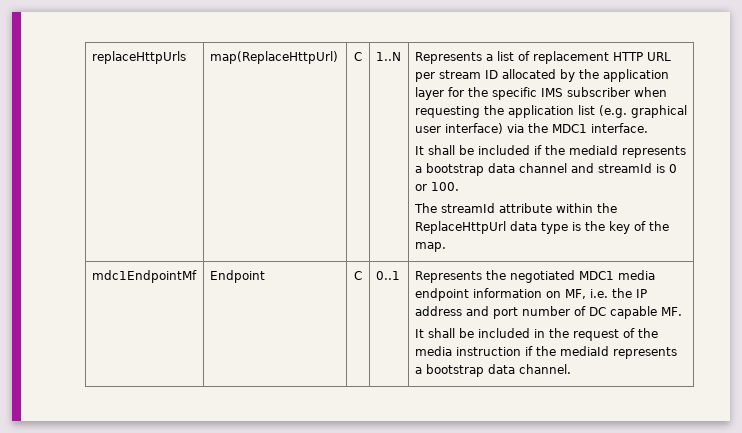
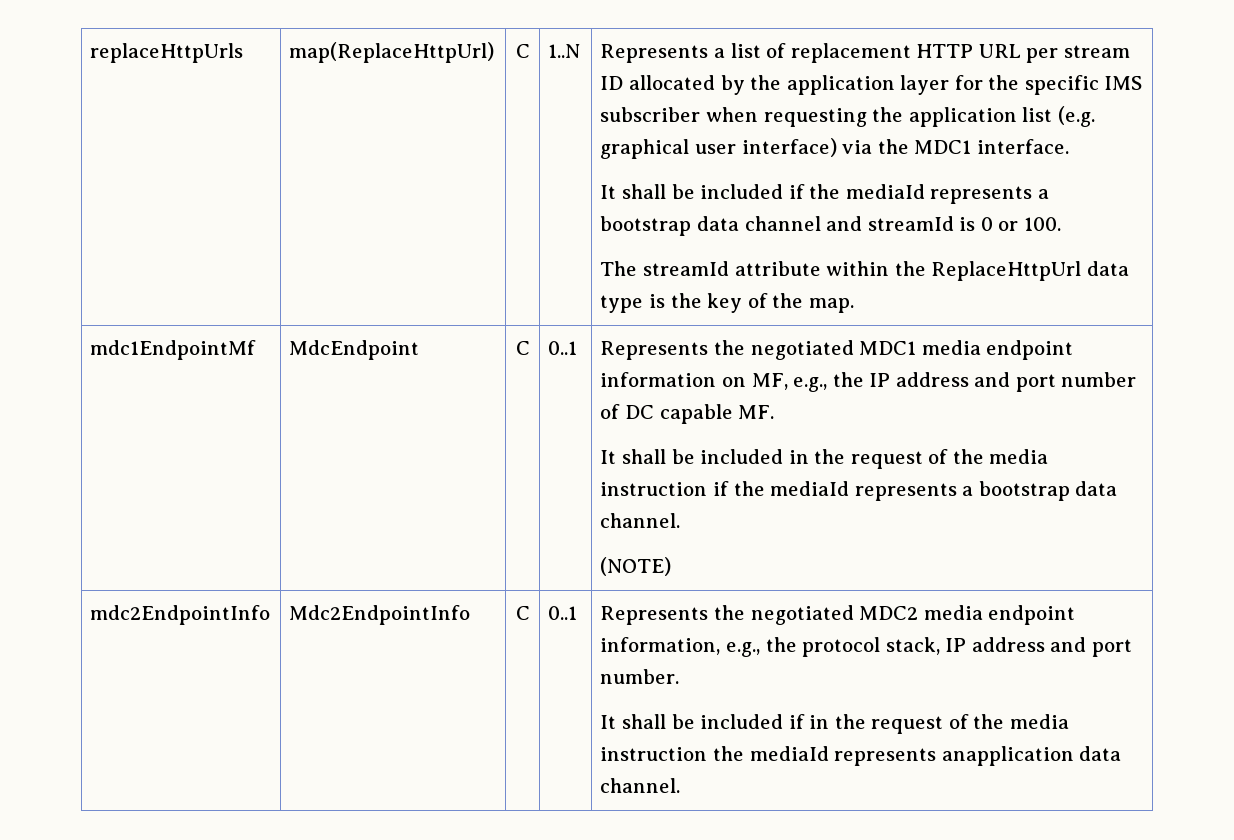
- Endpoint
+ MdcEndpoint
- Represents the negotiated MDC1 media endpoint information on MF, i.e. the IP address and port number of DC capable MF.
+ Represents the negotiated MDC1 media endpoint information on MF, e.g., the IP address and port number of DC capable MF.
+ (NOTE)
+ mdc2EndpointInfo | Mdc2EndpointInfo | C | 0..1 | Represents the negotiated MDC2 media endpoint information, e.g., the protocol stack, IP address and port number.
+ It shall be included if in the request of the media instruction the mediaId represents anapplication data channel.

